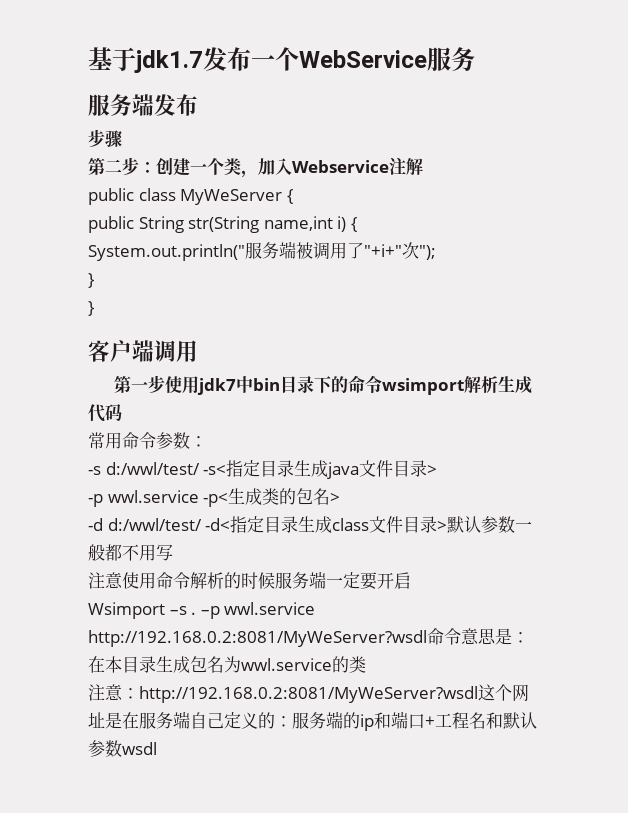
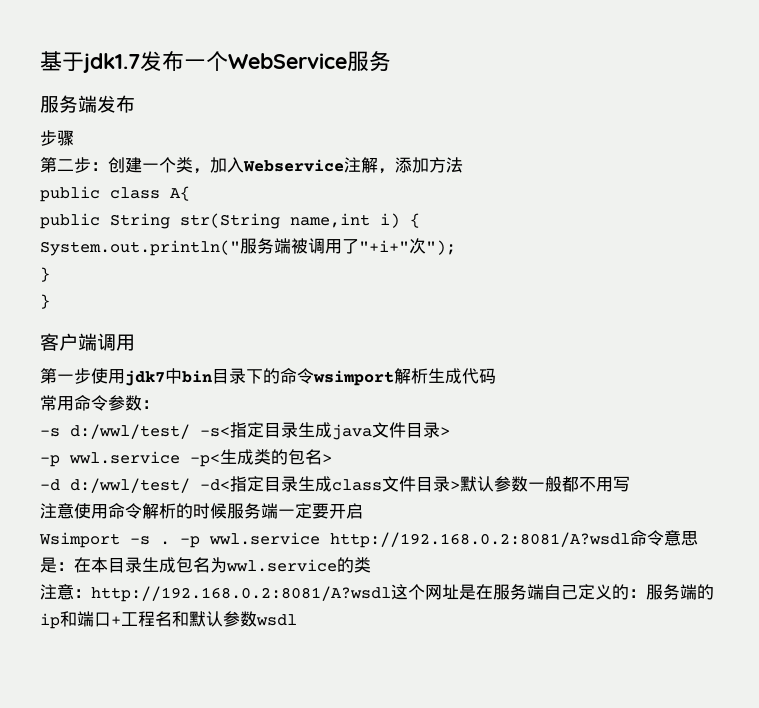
- 第二步：创建一个类，加入Webservice注解
+ 第二步：创建一个类，加入Webservice注解，添加方法
- public class MyWeServer {
+ public class A{
- –p wwl.service http://192.168.0.2:8081/MyWeServer?wsdl命令意思是：在本目录生成包名为wwl.service的类
+ –p wwl.service http://192.168.0.2:8081/A?wsdl命令意思是：在本目录生成包名为wwl.service的类
- 注意：http://192.168.0.2:8081/MyWeServer?wsdl这个网址是在服务端自己定义的：服务端的ip和端口+工程名和默认参数wsdl
+ 注意：http://192.168.0.2:8081/A?wsdl这个网址是在服务端自己定义的：服务端的ip和端口+工程名和默认参数wsdl

